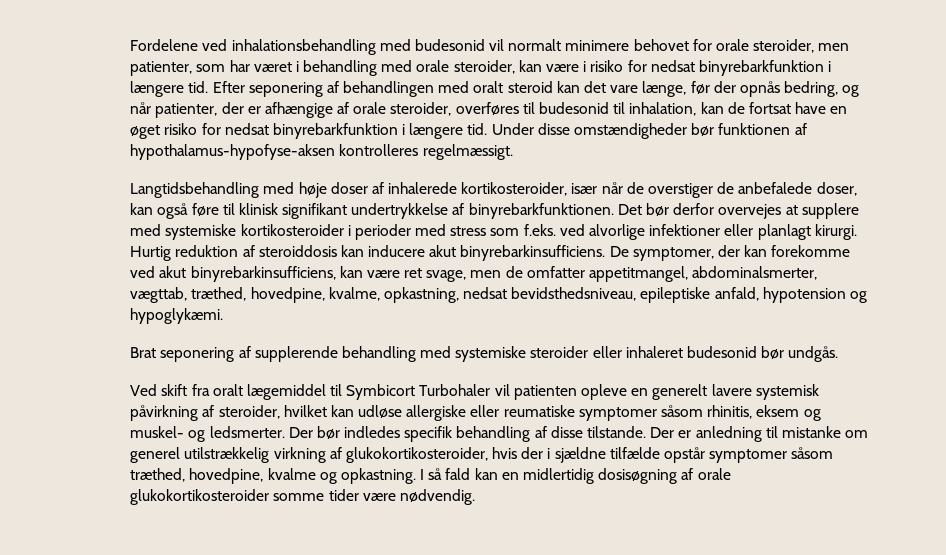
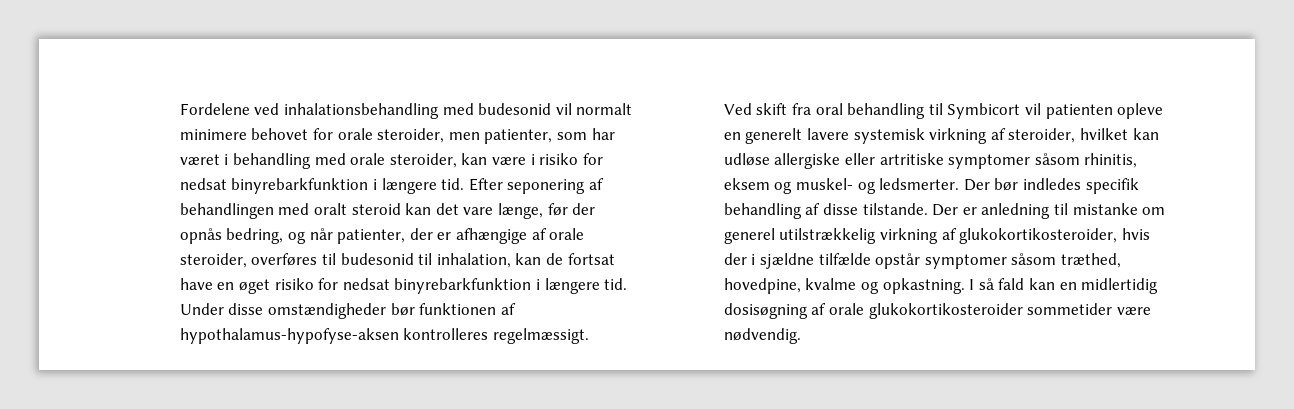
- Langtidsbehandling med høje doser af inhalerede kortikosteroider, især når de overstiger de anbefalede doser, kan også føre til klinisk signifikant undertrykkelse af binyrebarkfunktionen. Det bør derfor overvejes at supplere med systemiske kortikosteroider i perioder med stress som f.eks. ved alvorlige infektioner eller planlagt kirurgi. Hurtig reduktion af steroiddosis kan inducere akut binyrebarkinsufficiens. De symptomer, der kan forekomme ved akut binyrebarkinsufficiens, kan være ret svage, men de omfatter appetitmangel, abdominalsmerter, vægttab, træthed, hovedpine, kvalme, opkastning, nedsat bevidsthedsniveau, epileptiske anfald, hypotension og hypoglykæmi.
- Brat seponering af supplerende behandling med systemiske steroider eller inhaleret budesonid bør undgås.
- Ved skift fra oralt lægemiddel til Symbicort Turbohaler vil patienten opleve en generelt lavere systemisk påvirkning af steroider, hvilket kan udløse allergiske eller reumatiske symptomer såsom rhinitis, eksem og muskel- og ledsmerter.
+ Ved skift fra oral behandling til Symbicort vil patienten opleve en generelt lavere systemisk virkning af steroider, hvilket kan udløse allergiske eller artritiske symptomer såsom rhinitis, eksem og muskel- og ledsmerter.
- I så fald kan en midlertidig dosisøgning af orale glukokortikosteroider somme tider være nødvendig.
+ I så fald kan en midlertidig dosisøgning af orale glukokortikosteroider sommetider være nødvendig.

